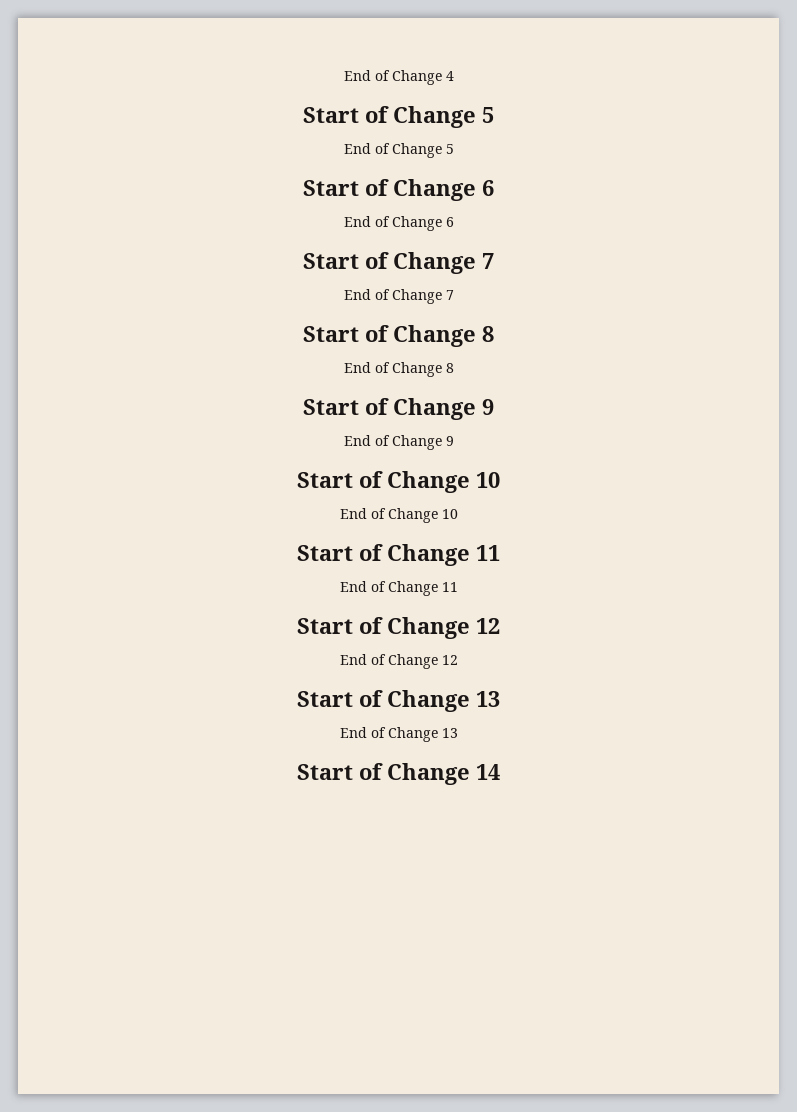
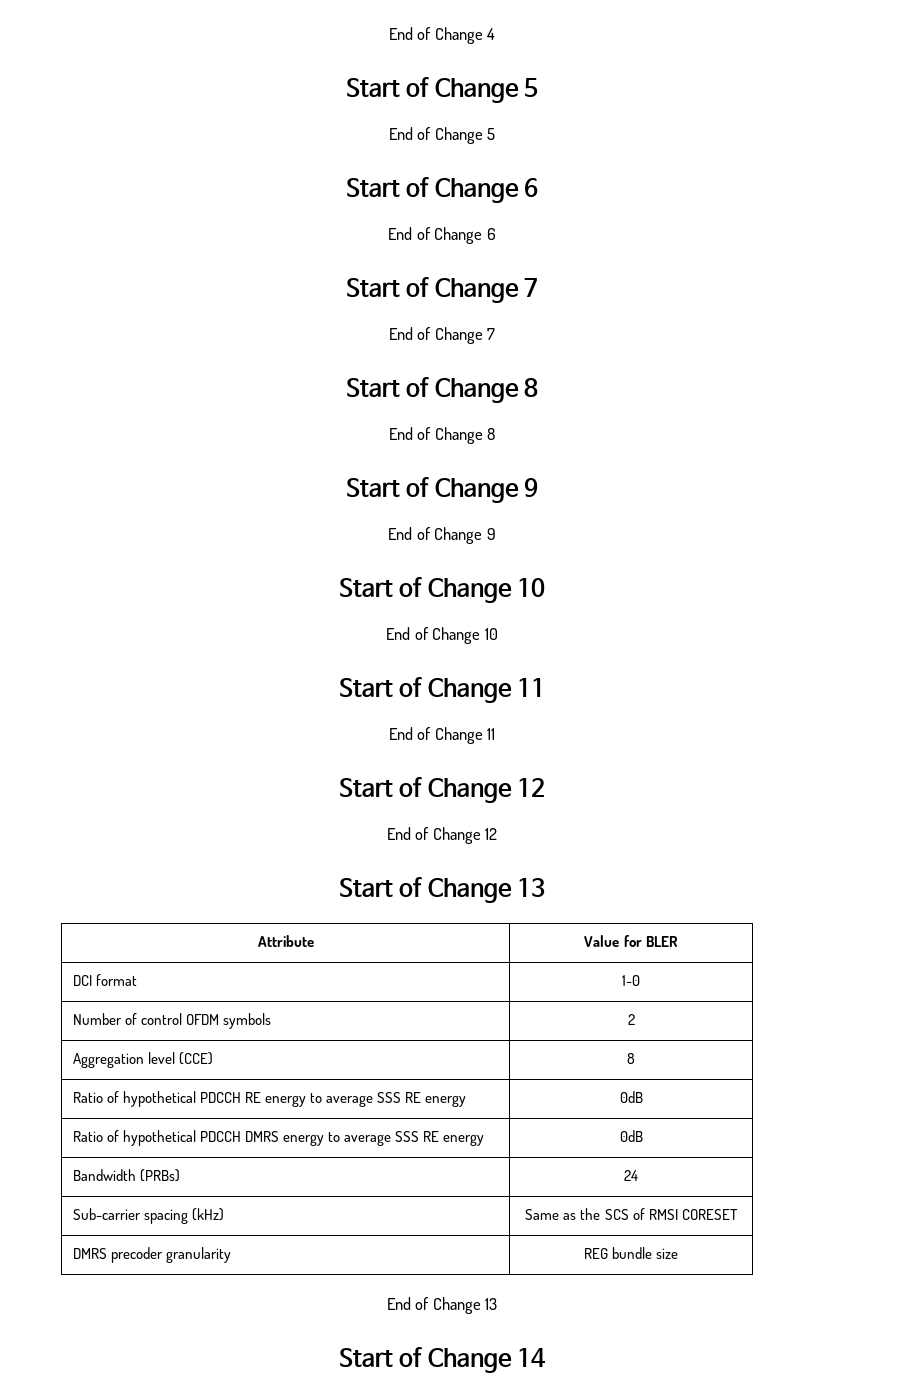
+ Attribute | Value for BLER
+ DCI format | 1-0
+ Number of control OFDM symbols | 2
+ Aggregation level (CCE) | 8
+ Ratio of hypothetical PDCCH RE energy to average SSS RE energy | 0dB
+ Ratio of hypothetical PDCCH DMRS energy to average SSS RE energy | 0dB
+ Bandwidth (PRBs) | 24
+ Sub-carrier spacing (kHz) | Same as the SCS of RMSI CORESET
+ DMRS precoder granularity | REG bundle size

